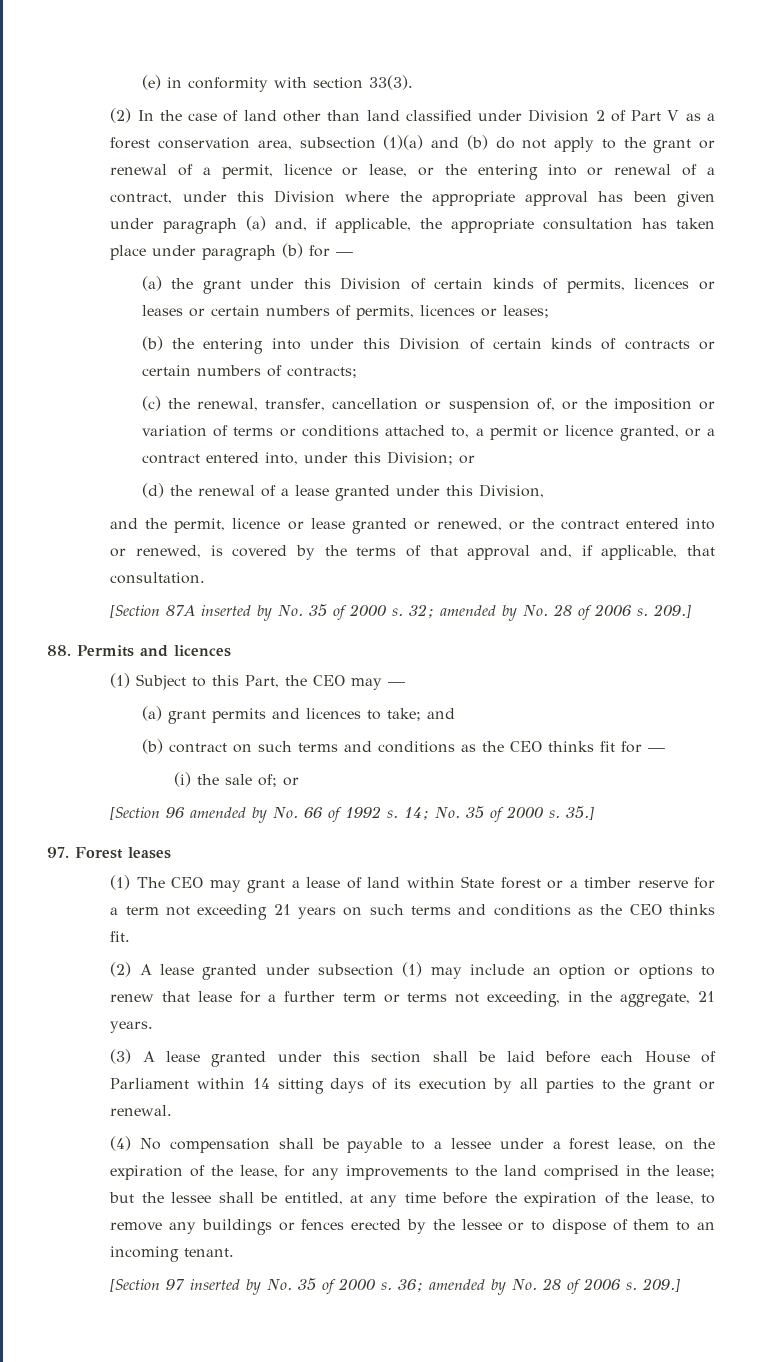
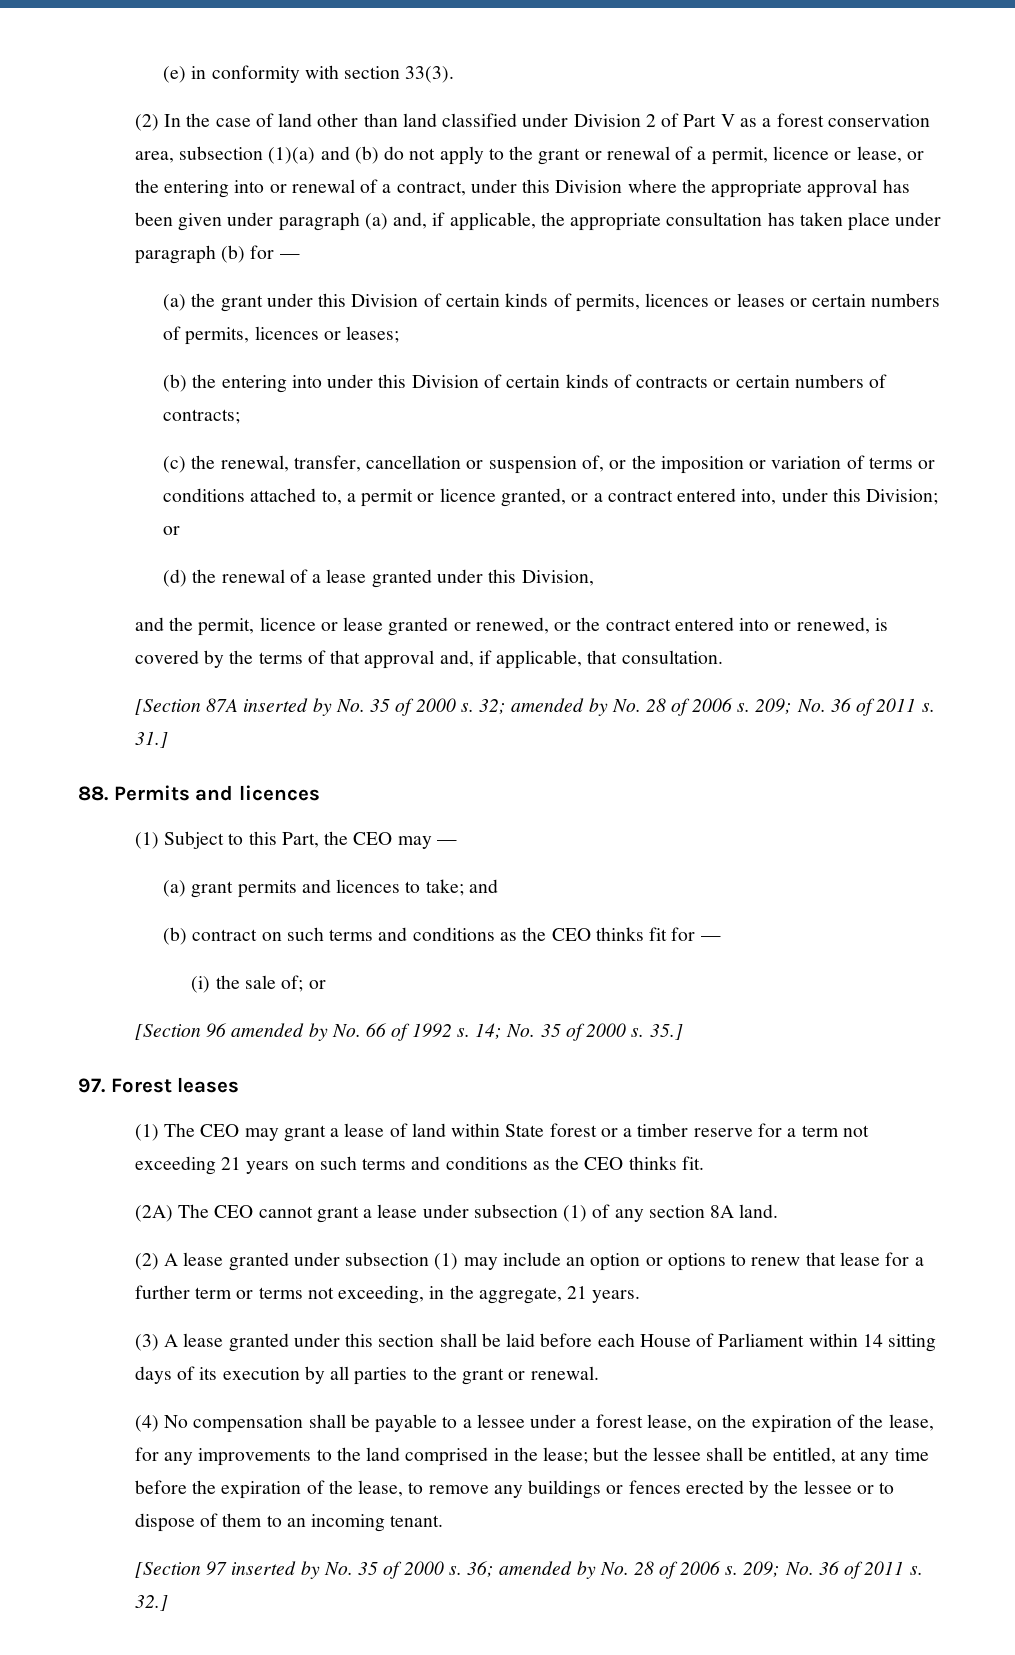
- 32; amended by No. 28 of 2006 s. 209.]
+ 32; amended by No. 28 of 2006 s. 209; No. 36 of 2011 s. 31.]
+ (2A) The CEO cannot grant a lease under subsection (1) of any section 8A land.
- 36; amended by No. 28 of 2006 s. 209.]
+ 36; amended by No. 28 of 2006 s. 209; No. 36 of 2011 s. 32.]

